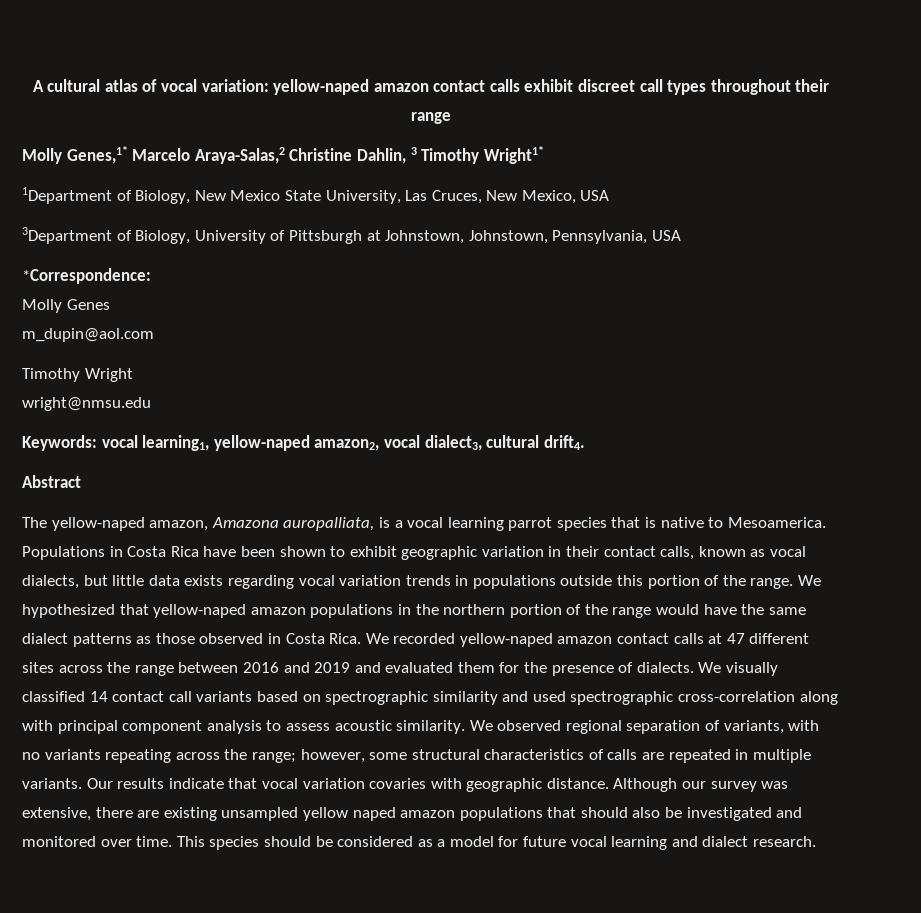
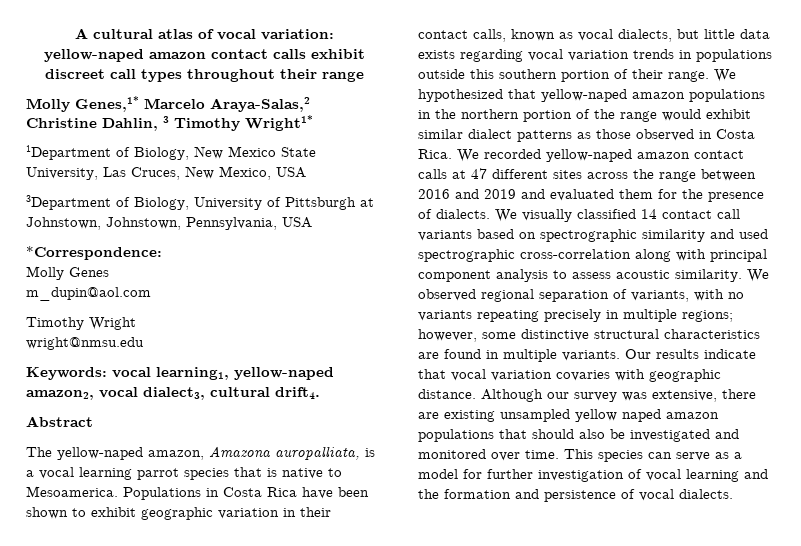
- Populations in Costa Rica have been shown to exhibit geographic variation in their contact calls, known as vocal dialects, but little data exists regarding vocal variation trends in populations outside this portion of the range.
+ Populations in Costa Rica have been shown to exhibit geographic variation in their contact calls, known as vocal dialects, but little data exists regarding vocal variation trends in populations outside this southern portion of their range.
- We hypothesized that yellow-naped amazon populations in the northern portion of the range would have the same dialect patterns as those observed in Costa Rica.
+ We hypothesized that yellow-naped amazon populations in the northern portion of the range would exhibit similar dialect patterns as those observed in Costa Rica.
- We observed regional separation of variants, with no variants repeating across the range; however, some structural characteristics of calls are repeated in multiple variants.
+ We observed regional separation of variants, with no variants repeating precisely in multiple regions; however, some distinctive structural characteristics are found in multiple variants.
- This species should be considered as a model for future vocal learning and dialect research.
+ This species can serve as a model for further investigation of vocal learning and the formation and persistence of vocal dialects.

